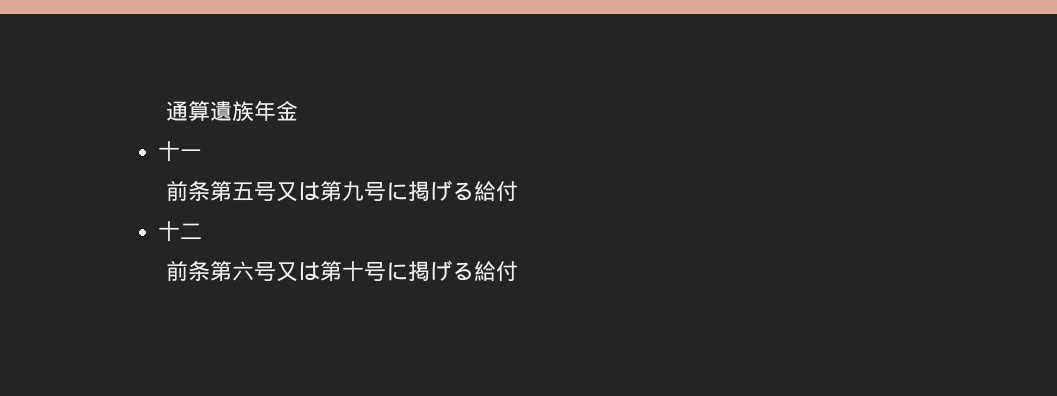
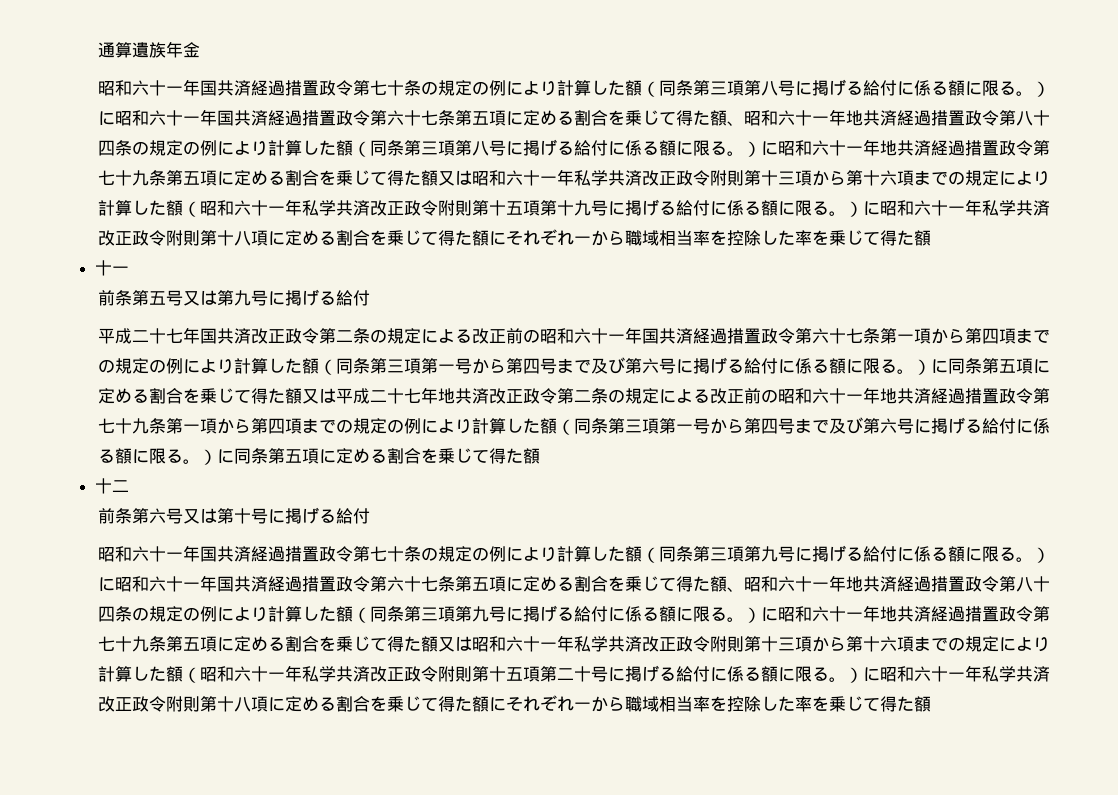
+ 昭和六十一年国共済経過措置政令第七十条の規定の例により計算した額（同条第三項第八号に掲げる給付に係る額に限る。）に昭和六十一年国共済経過措置政令第六十七条第五項に定める割合を乗じて得た額、昭和六十一年地共済経過措置政令第八十四条の規定の例により計算した額（同条第三項第八号に掲げる給付に係る額に限る。）に昭和六十一年地共済経過措置政令第七十九条第五項に定める割合を乗じて得た額又は昭和六十一年私学共済改正政令附則第十三項から第十六項までの規定により計算した額（昭和六十一年私学共済改正政令附則第十五項第十九号に掲げる給付に係る額に限る。）に昭和六十一年私学共済改正政令附則第十八項に定める割合を乗じて得た額にそれぞれ一から職域相当率を控除した率を乗じて得た額
+ 平成二十七年国共済改正政令第二条の規定による改正前の昭和六十一年国共済経過措置政令第六十七条第一項から第四項までの規定の例により計算した額（同条第三項第一号から第四号まで及び第六号に掲げる給付に係る額に限る。）に同条第五項に定める割合を乗じて得た額又は平成二十七年地共済改正政令第二条の規定による改正前の昭和六十一年地共済経過措置政令第七十九条第一項から第四項までの規定の例により計算した額（同条第三項第一号から第四号まで及び第六号に掲げる給付に係る額に限る。）に同条第五項に定める割合を乗じて得た額
+ 昭和六十一年国共済経過措置政令第七十条の規定の例により計算した額（同条第三項第九号に掲げる給付に係る額に限る。）に昭和六十一年国共済経過措置政令第六十七条第五項に定める割合を乗じて得た額、昭和六十一年地共済経過措置政令第八十四条の規定の例により計算した額（同条第三項第九号に掲げる給付に係る額に限る。）に昭和六十一年地共済経過措置政令第七十九条第五項に定める割合を乗じて得た額又は昭和六十一年私学共済改正政令附則第十三項から第十六項までの規定により計算した額（昭和六十一年私学共済改正政令附則第十五項第二十号に掲げる給付に係る額に限る。）に昭和六十一年私学共済改正政令附則第十八項に定める割合を乗じて得た額にそれぞれ一から職域相当率を控除した率を乗じて得た額

